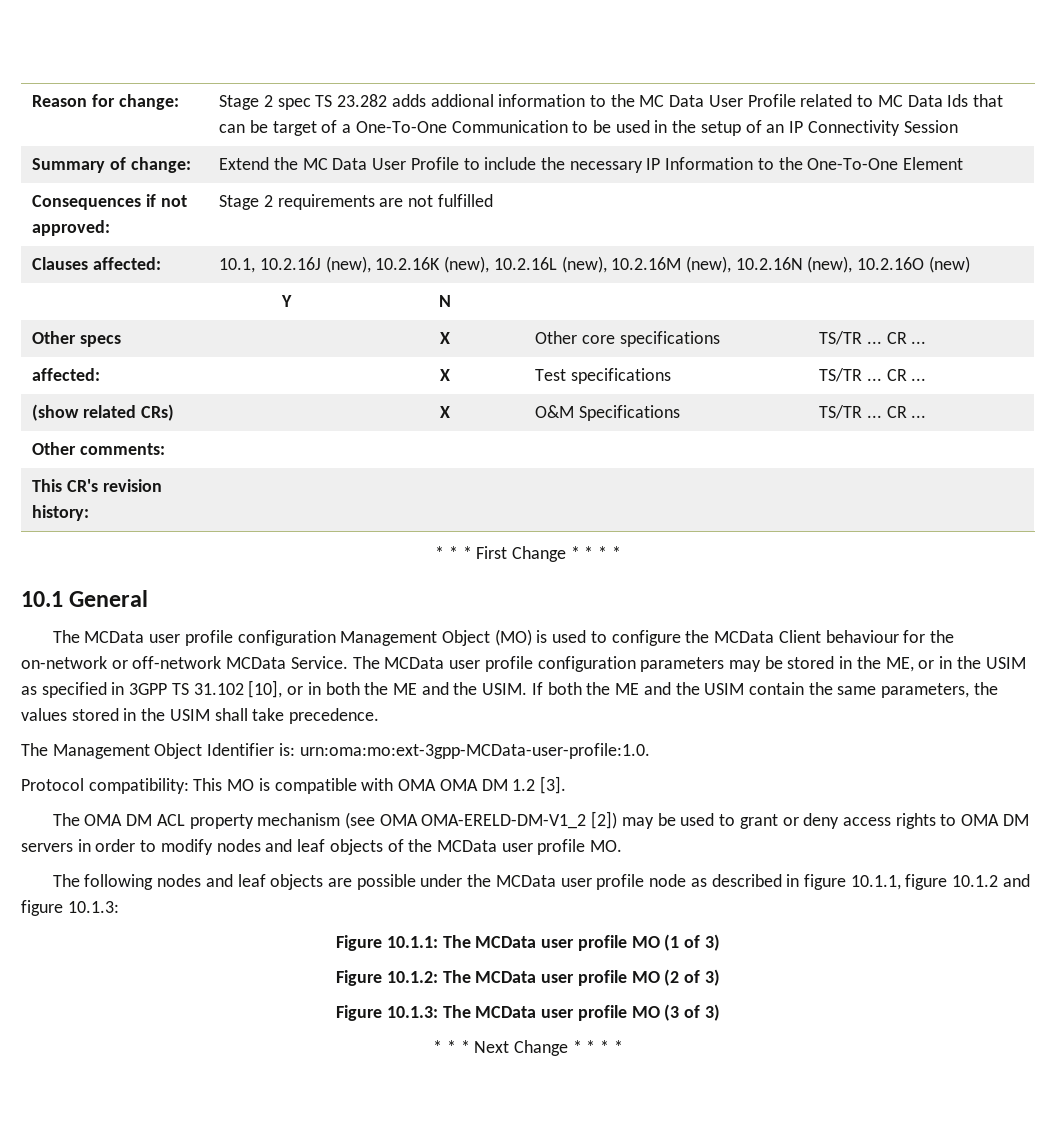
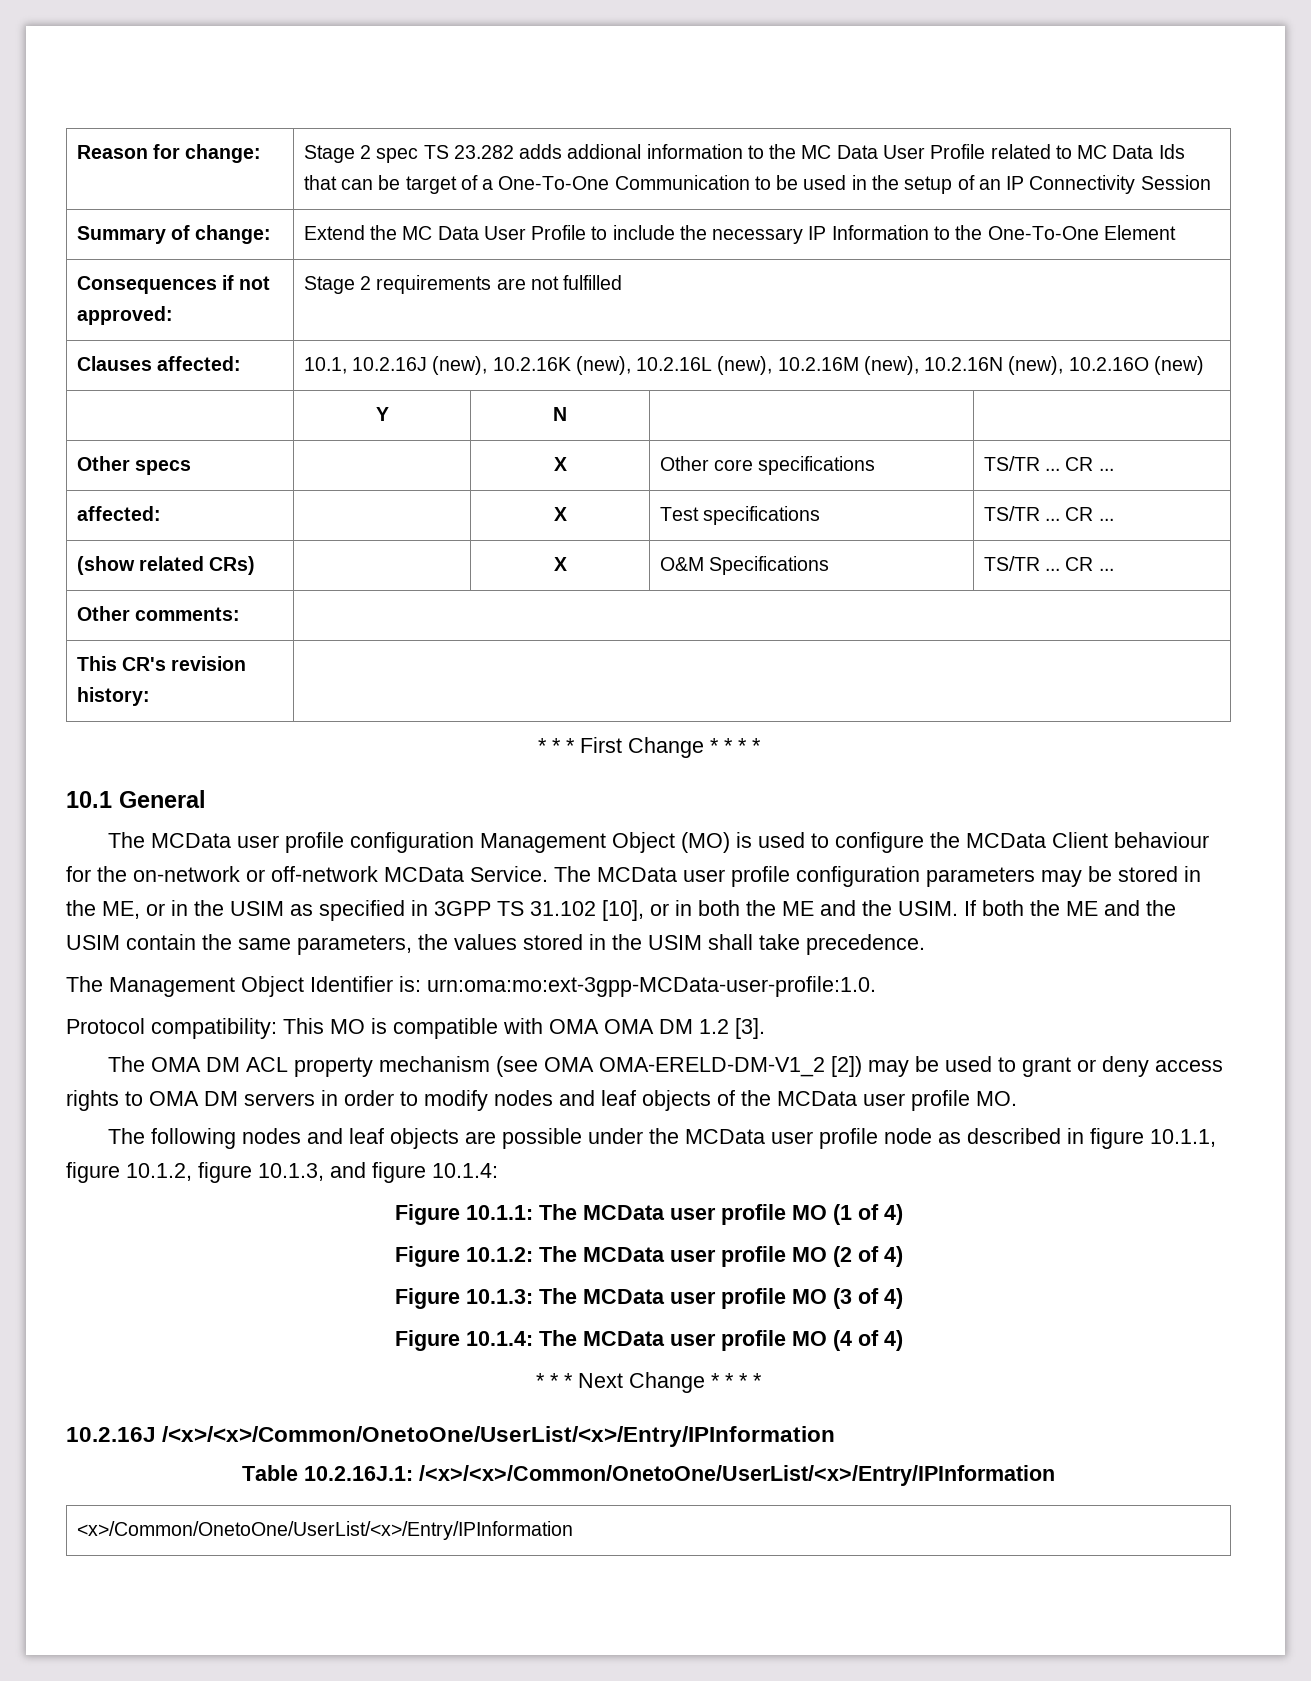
- The following nodes and leaf objects are possible under the MCData user profile node as described in figure 10.1.1, figure 10.1.2 and figure 10.1.3:
+ The following nodes and leaf objects are possible under the MCData user profile node as described in figure 10.1.1, figure 10.1.2, figure 10.1.3, and figure 10.1.4:
- Figure 10.1.1: The MCData user profile MO (1 of 3)
+ Figure 10.1.1: The MCData user profile MO (1 of 4)
- Figure 10.1.2: The MCData user profile MO (2 of 3)
+ Figure 10.1.2: The MCData user profile MO (2 of 4)
- Figure 10.1.3: The MCData user profile MO (3 of 3)
+ Figure 10.1.3: The MCData user profile MO (3 of 4)
+ Figure 10.1.4: The MCData user profile MO (4 of 4)
+ 10.2.16J /<x>/<x>/Common/OnetoOne/UserList/<x>/Entry/IPInformation
+ Table 10.2.16J.1: /<x>/<x>/Common/OnetoOne/UserList/<x>/Entry/IPInformation
+ <x>/Common/OnetoOne/UserList/<x>/Entry/IPInformation

